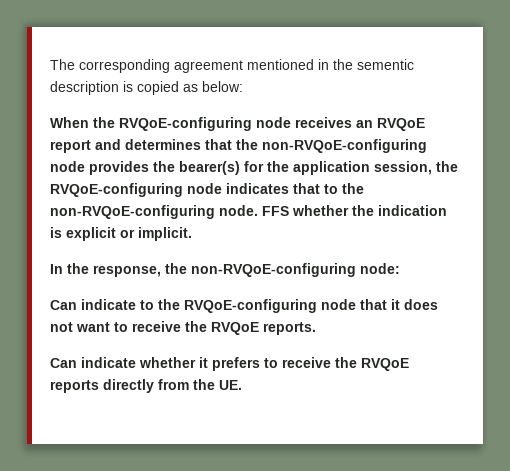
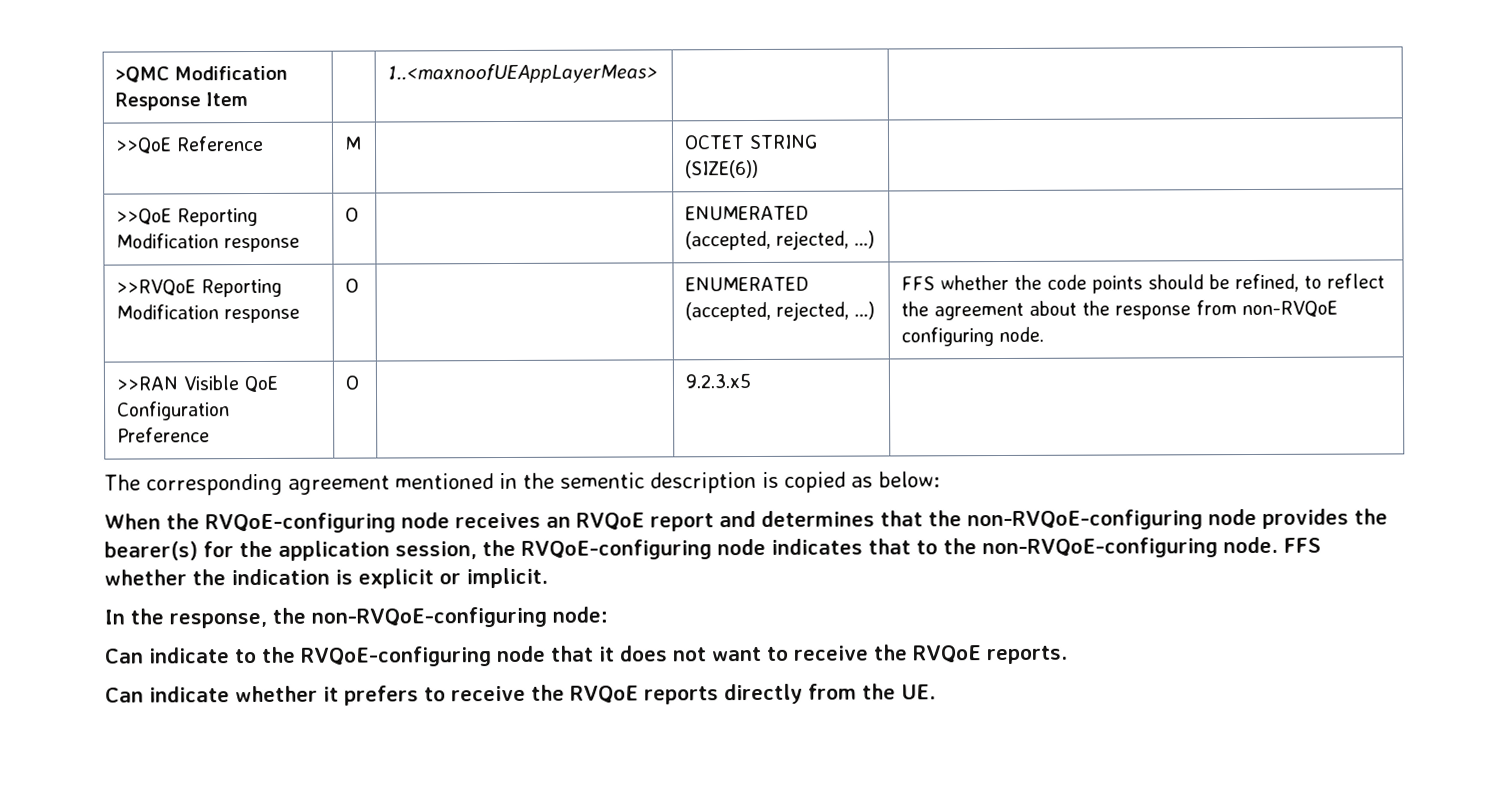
+ >QMC Modification Response Item | | 1..<maxnoofUEAppLayerMeas> | |
+ >>QoE Reference | M | | OCTET STRING (SIZE(6)) |
+ >>QoE Reporting Modification response | O | | ENUMERATED (accepted, rejected, …) |
+ >>RVQoE Reporting Modification response | O | | ENUMERATED (accepted, rejected, …) | FFS whether the code points should be refined, to reflect the agreement about the response from non-RVQoE configuring node.
+ >>RAN Visible QoE Configuration Preference | O | | 9.2.3.x5 |

